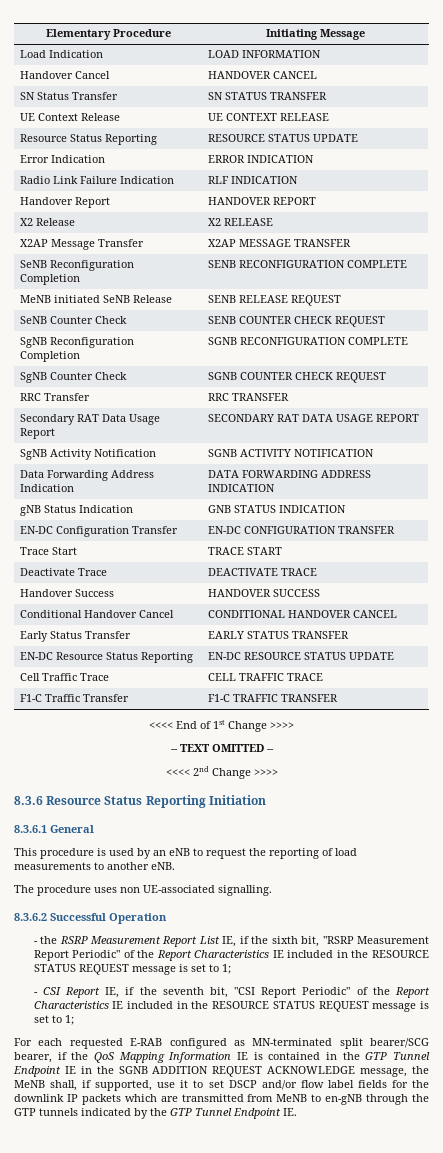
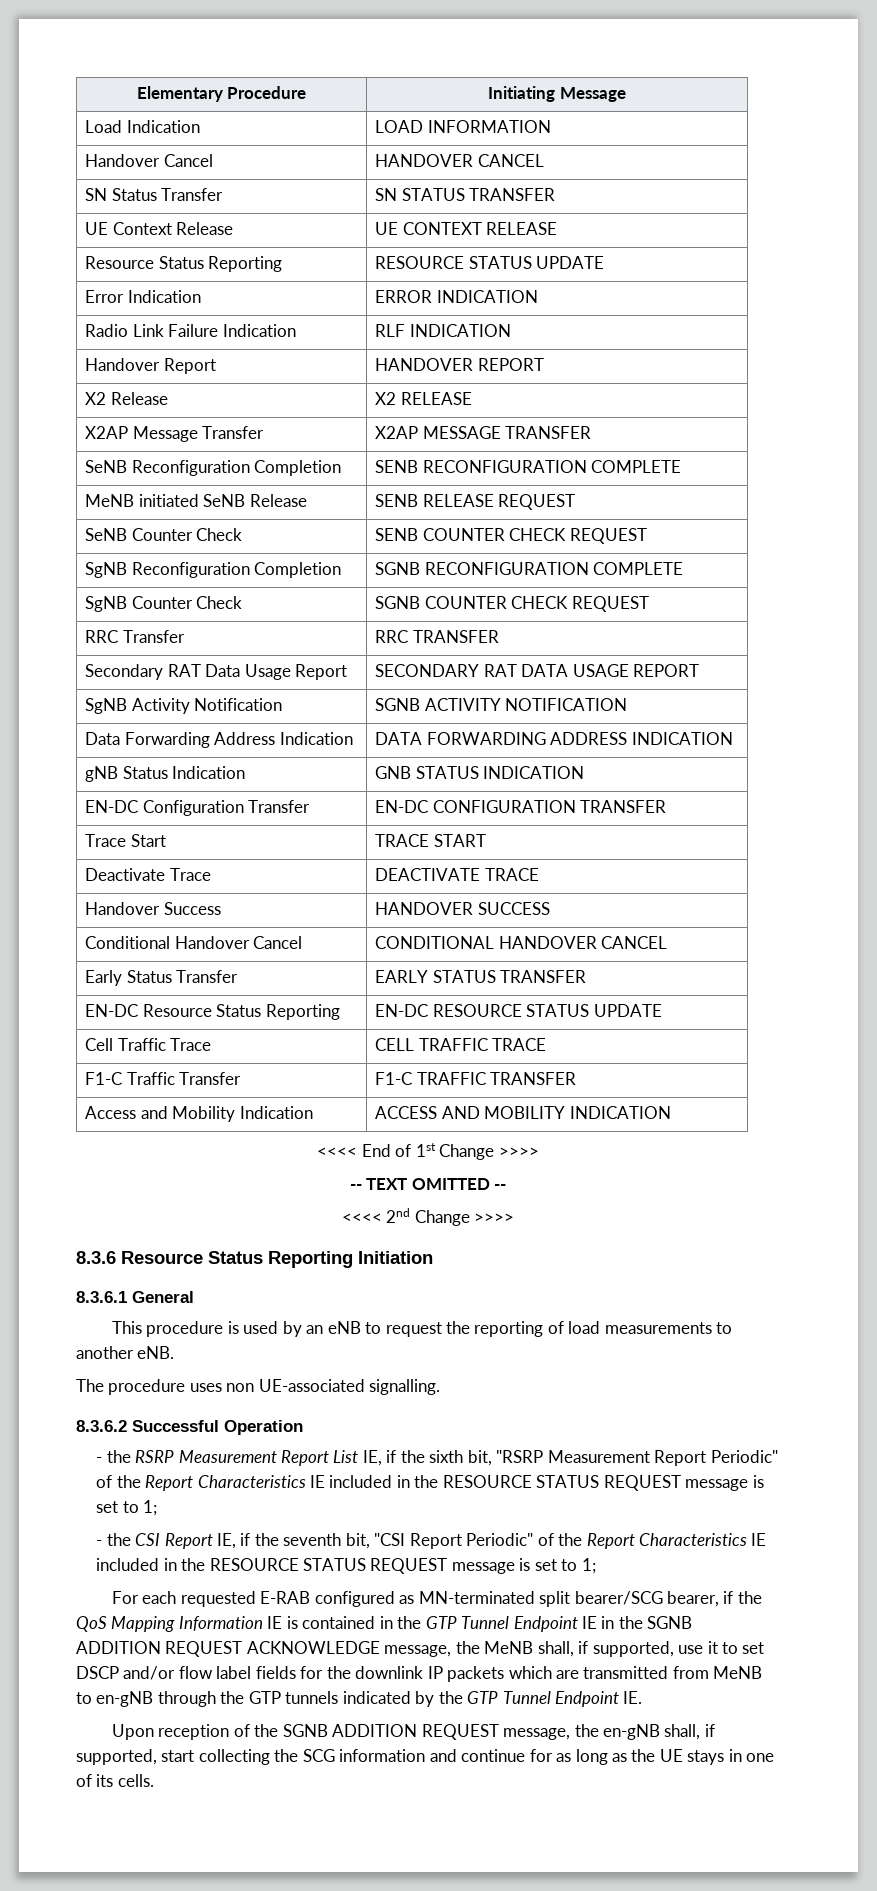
+ Access and Mobility Indication | ACCESS AND MOBILITY INDICATION
- - CSI Report IE, if the seventh bit, "CSI Report Periodic" of the Report Characteristics IE included in the RESOURCE STATUS REQUEST message is set to 1;
+ - the CSI Report IE, if the seventh bit, "CSI Report Periodic" of the Report Characteristics IE included in the RESOURCE STATUS REQUEST message is set to 1;
+ Upon reception of the SGNB ADDITION REQUEST message, the en-gNB shall, if supported, start collecting the SCG information and continue for as long as the UE stays in one of its cells.

